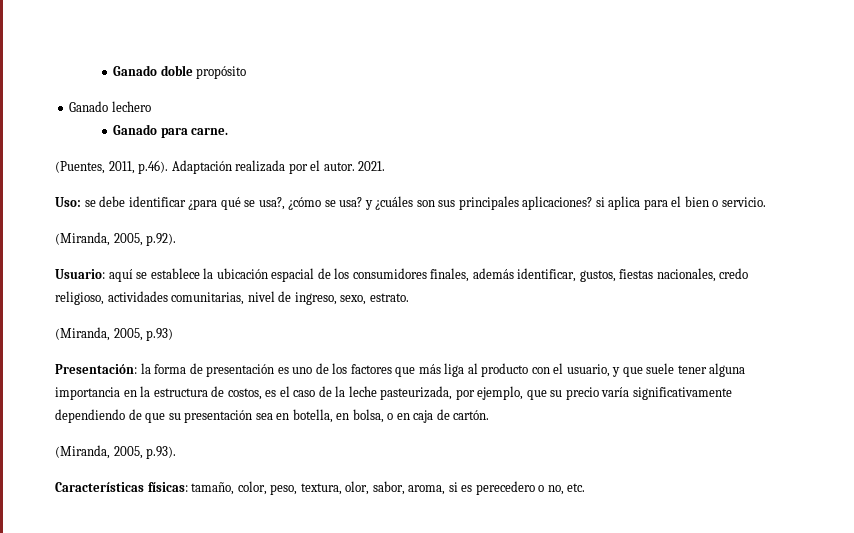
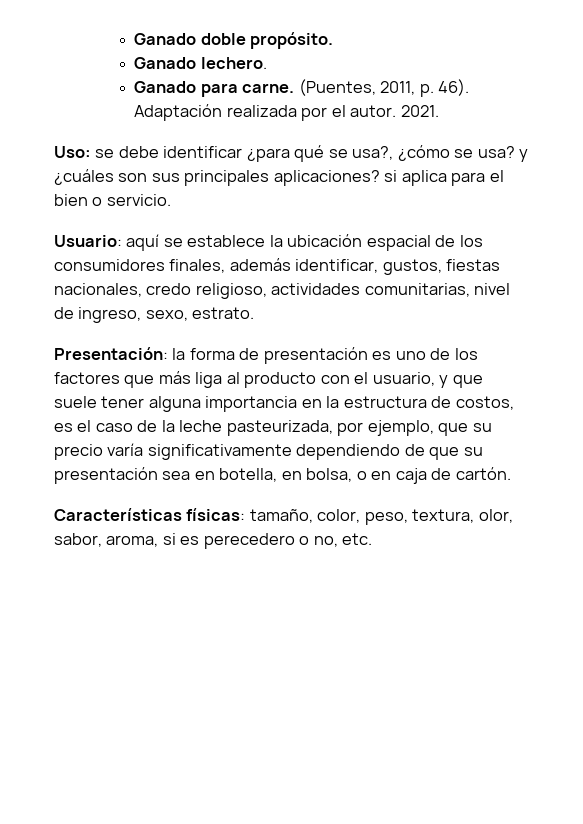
- Ganado doble propósito
- Ganado lechero
+ Ganado doble propósito.
+ Ganado lechero.
- Ganado para carne.
- (Puentes, 2011, p.46). Adaptación realizada por el autor.
+ Ganado para carne. (Puentes, 2011, p. 46). Adaptación realizada por el autor.
- (Miranda, 2005, p.92).
- (Miranda, 2005, p.93)
- (Miranda, 2005, p.93).

